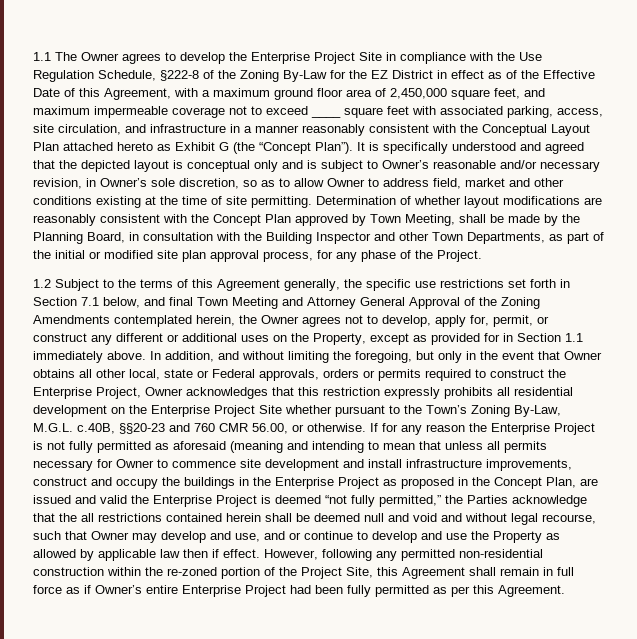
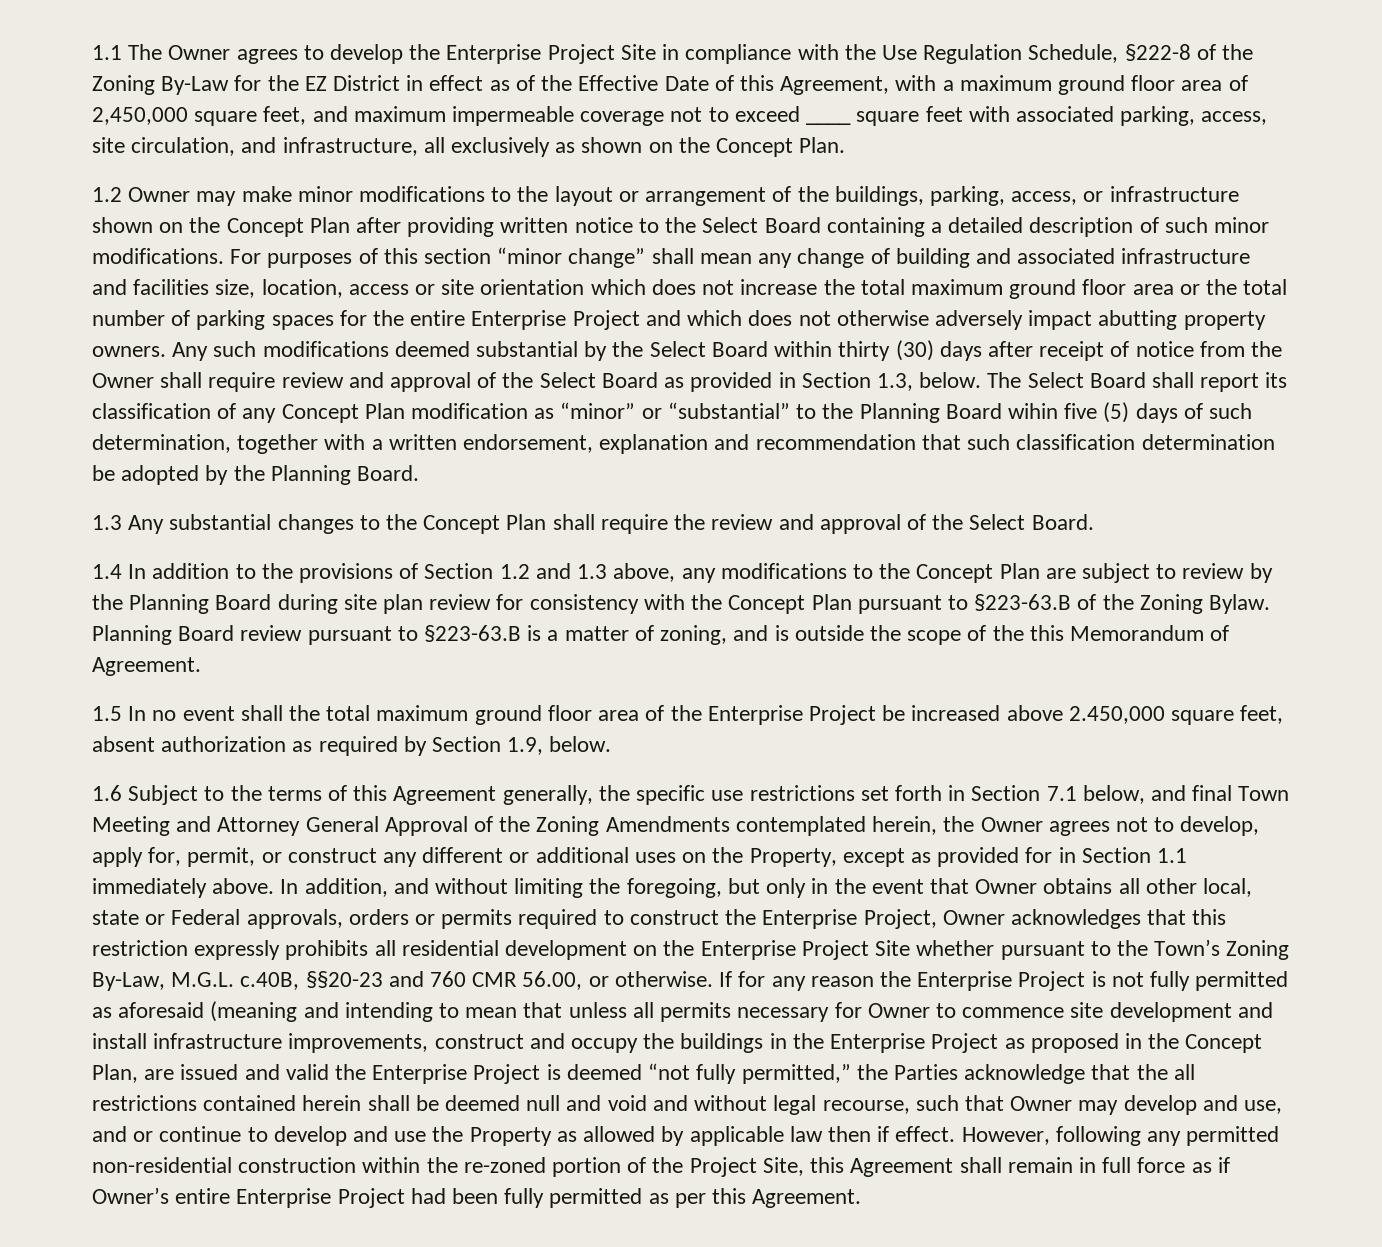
- 1.1 The Owner agrees to develop the Enterprise Project Site in compliance with the Use Regulation Schedule, §222-8 of the Zoning By-Law for the EZ District in effect as of the Effective Date of this Agreement, with a maximum ground floor area of 2,450,000 square feet, and maximum impermeable coverage not to exceed ____ square feet with associated parking, access, site circulation, and infrastructure in a manner reasonably consistent with the Conceptual Layout Plan attached hereto as Exhibit G (the “Concept Plan”). It is specifically understood and agreed that the depicted layout is conceptual only and is subject to Owner’s reasonable and/or necessary revision, in Owner’s sole discretion, so as to allow Owner to address field, market and other conditions existing at the time of site permitting. Determination of whether layout modifications are reasonably consistent with the Concept Plan approved by Town Meeting, shall be made by the Planning Board, in consultation with the Building Inspector and other Town Departments, as part of the initial or modified site plan approval process, for any phase of the Project.
- 1.2 Subject to the terms of this Agreement generally, the specific use restrictions set forth in Section 7.1 below, and final Town Meeting and Attorney General Approval of the Zoning Amendments contemplated herein, the Owner agrees not to develop, apply for, permit, or construct any different or additional uses on the Property, except as provided for in Section 1.1 immediately above.
+ 1.1 The Owner agrees to develop the Enterprise Project Site in compliance with the Use Regulation Schedule, §222-8 of the Zoning By-Law for the EZ District in effect as of the Effective Date of this Agreement, with a maximum ground floor area of 2,450,000 square feet, and maximum impermeable coverage not to exceed ____ square feet with associated parking, access, site circulation, and infrastructure, all exclusively as shown on the Concept Plan.
+ 1.2 Owner may make minor modifications to the layout or arrangement of the buildings, parking, access, or infrastructure shown on the Concept Plan after providing written notice to the Select Board containing a detailed description of such minor modifications. For purposes of this section “minor change” shall mean any change of building and associated infrastructure and facilities size, location, access or site orientation which does not increase the total maximum ground floor area or the total number of parking spaces for the entire Enterprise Project and which does not otherwise adversely impact abutting property owners. Any such modifications deemed substantial by the Select Board within thirty (30) days after receipt of notice from the Owner shall require review and approval of the Select Board as provided in Section 1.3, below. The Select Board shall report its classification of any Concept Plan modification as “minor” or “substantial” to the Planning Board wihin five (5) days of such determination, together with a written endorsement, explanation and recommendation that such classification determination be adopted by the Planning Board.
+ 1.3 Any substantial changes to the Concept Plan shall require the review and approval of the Select Board.
+ 1.4 In addition to the provisions of Section 1.2 and 1.3 above, any modifications to the Concept Plan are subject to review by the Planning Board during site plan review for consistency with the Concept Plan pursuant to §223-63.B of the Zoning Bylaw. Planning Board review pursuant to §223-63.B is a matter of zoning, and is outside the scope of the this Memorandum of Agreement.
+ 1.5 In no event shall the total maximum ground floor area of the Enterprise Project be increased above 2.450,000 square feet, absent authorization as required by Section 1.9, below.
+ 1.6 Subject to the terms of this Agreement generally, the specific use restrictions set forth in Section 7.1 below, and final Town Meeting and Attorney General Approval of the Zoning Amendments contemplated herein, the Owner agrees not to develop, apply for, permit, or construct any different or additional uses on the Property, except as provided for in Section 1.1 immediately above.

